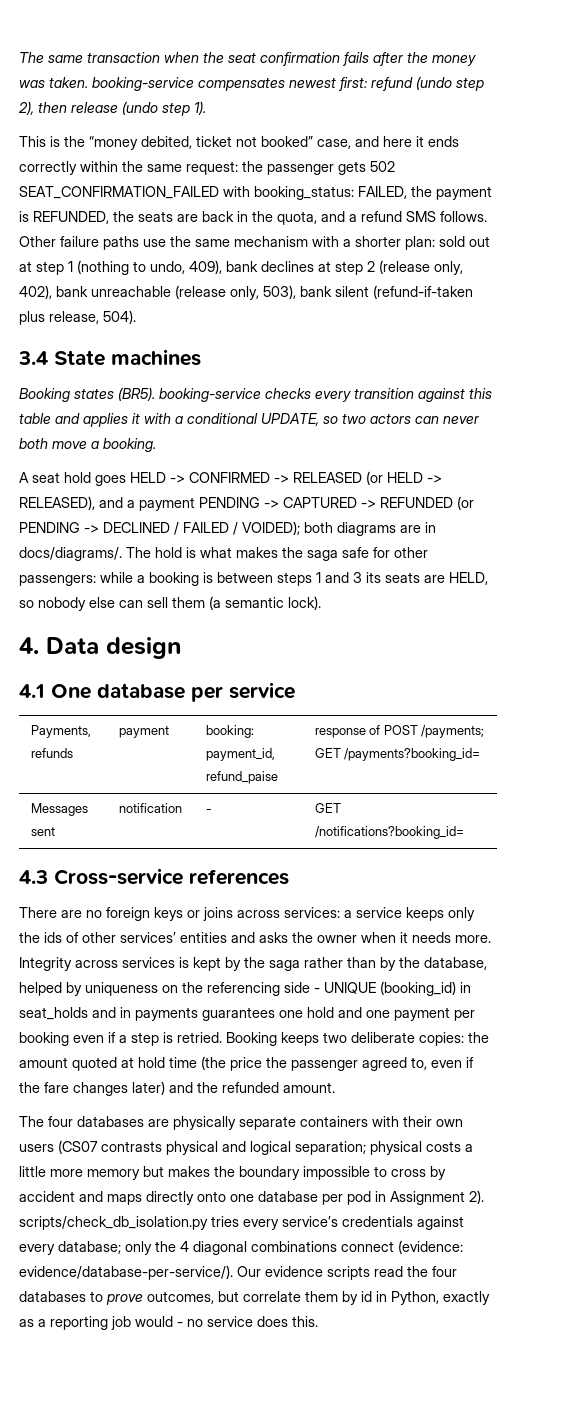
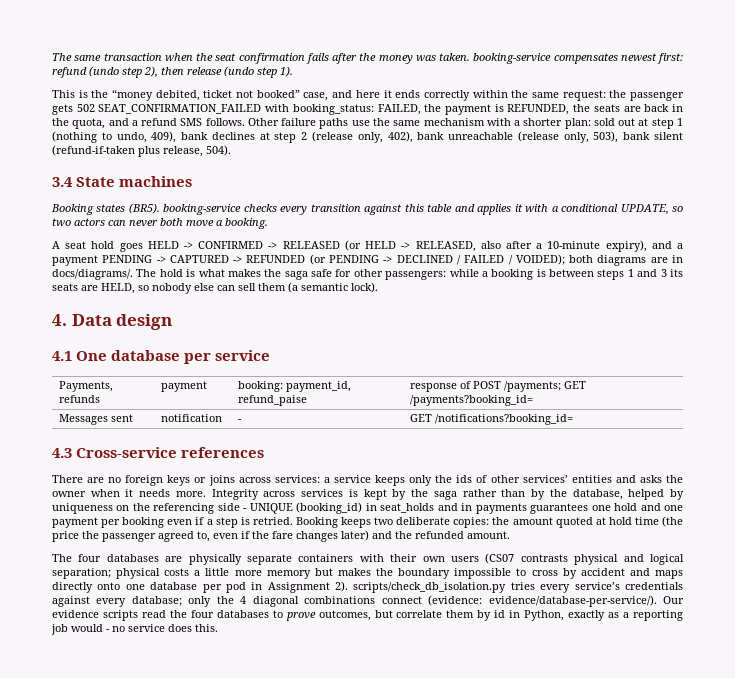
- A seat hold goes HELD -> CONFIRMED -> RELEASED (or HELD -> RELEASED), and a payment PENDING -> CAPTURED -> REFUNDED (or PENDING -> DECLINED / FAILED / VOIDED); both diagrams are in docs/diagrams/.
+ A seat hold goes HELD -> CONFIRMED -> RELEASED (or HELD -> RELEASED, also after a 10-minute expiry), and a payment PENDING -> CAPTURED -> REFUNDED (or PENDING -> DECLINED / FAILED / VOIDED); both diagrams are in docs/diagrams/.

